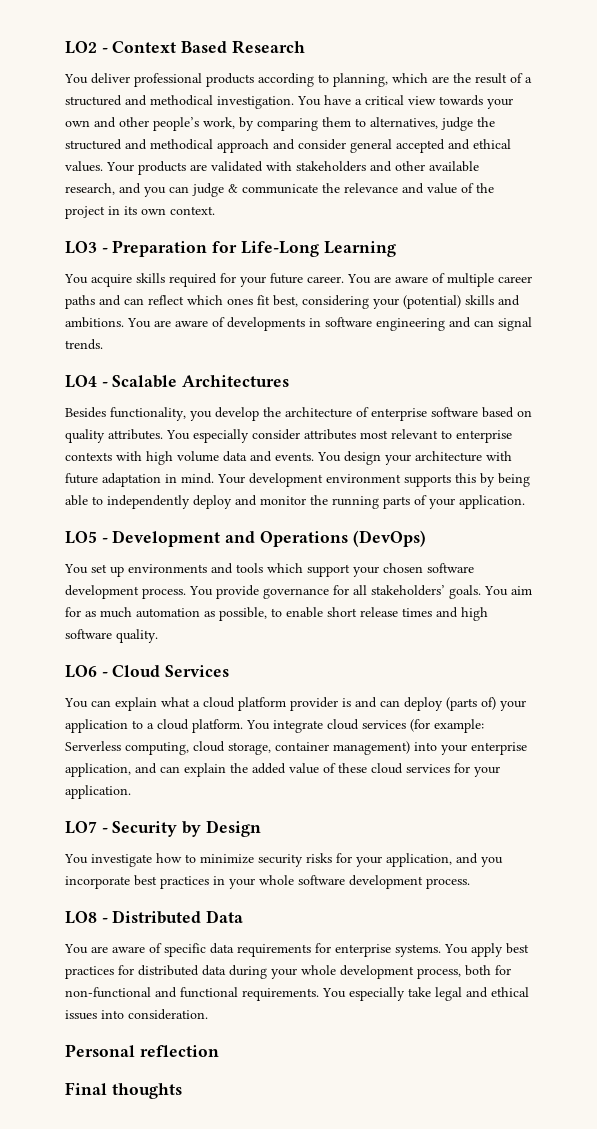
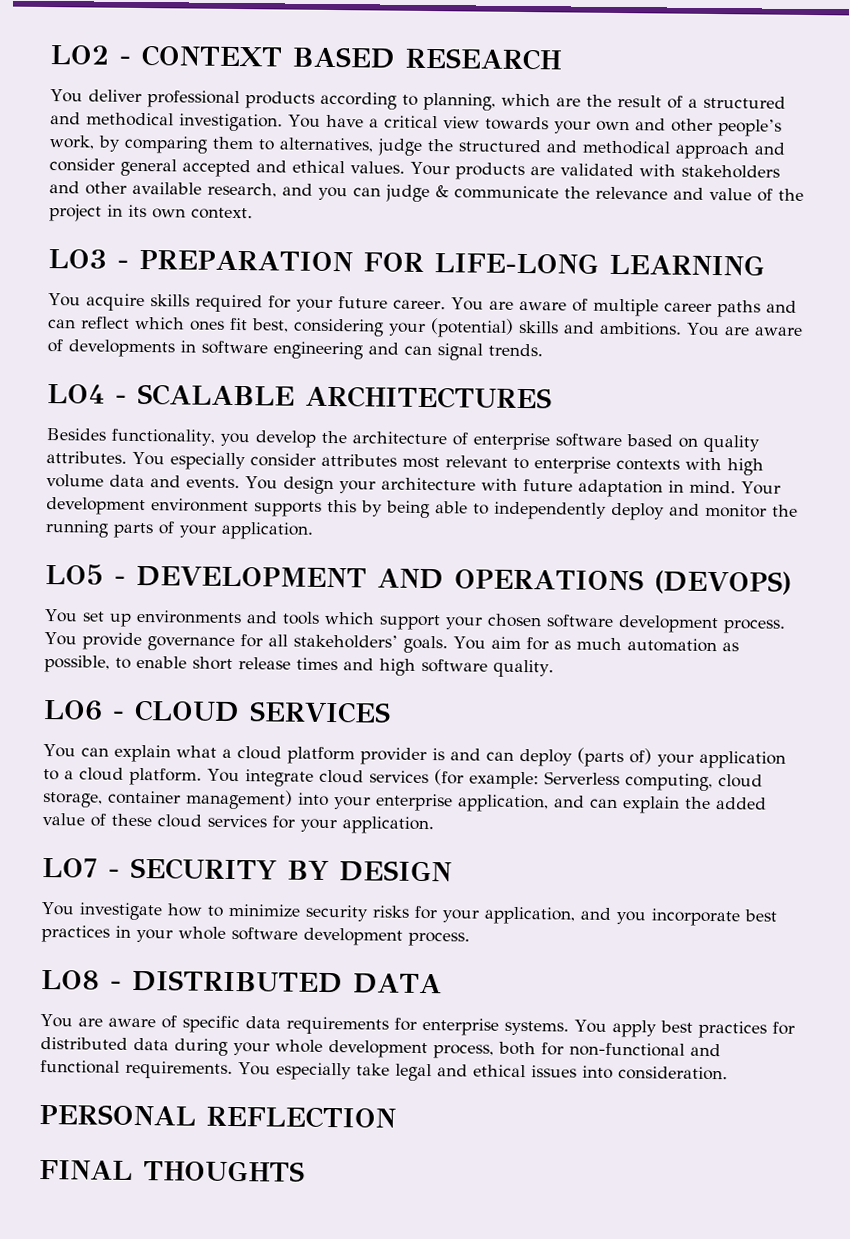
- LO2 - Context Based Research
+ LO2 - CONTEXT BASED RESEARCH
- LO3 - Preparation for Life-Long Learning
+ LO3 - PREPARATION FOR LIFE-LONG LEARNING
- LO4 - Scalable Architectures
+ LO4 - SCALABLE ARCHITECTURES
- LO5 - Development and Operations (DevOps)
+ LO5 - DEVELOPMENT AND OPERATIONS (DEVOPS)
- LO6 - Cloud Services
+ LO6 - CLOUD SERVICES
- LO7 - Security by Design
+ LO7 - SECURITY BY DESIGN
- LO8 - Distributed Data
+ LO8 - DISTRIBUTED DATA
- Personal reflection
- Final thoughts
+ PERSONAL REFLECTION
+ FINAL THOUGHTS

